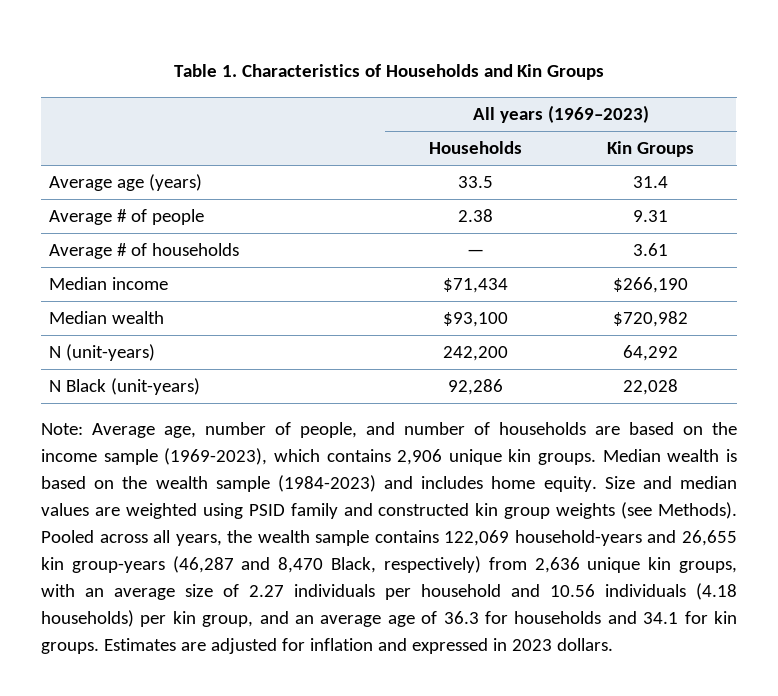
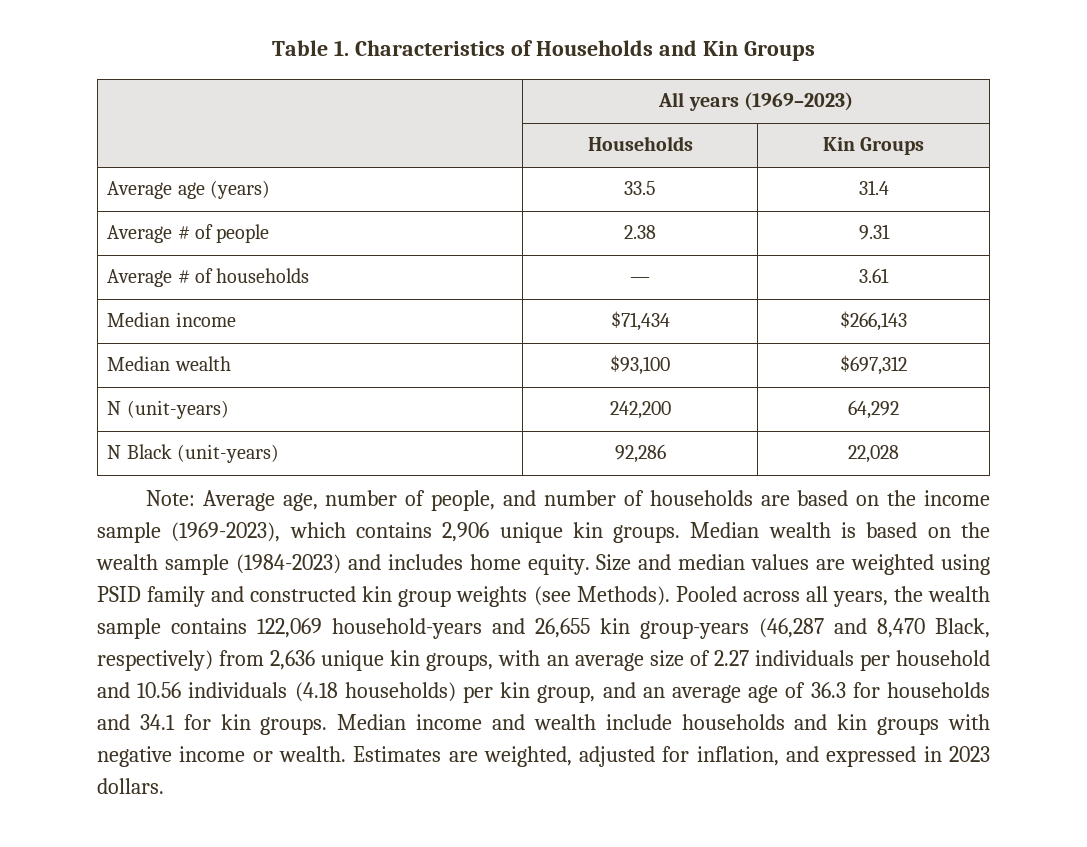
- Median income | $71,434 | $266,190
+ Median income | $71,434 | $266,143
- Median wealth | $93,100 | $720,982
+ Median wealth | $93,100 | $697,312
+ Median income and wealth include households and kin groups with negative income or wealth.
- Estimates are adjusted for inflation and expressed in 2023 dollars.
+ Estimates are weighted, adjusted for inflation, and expressed in 2023 dollars.

